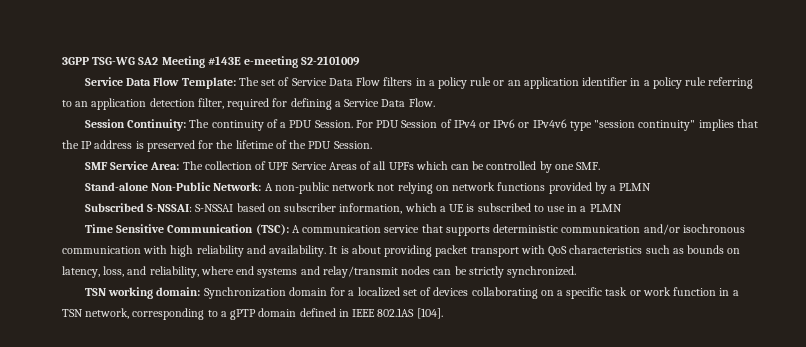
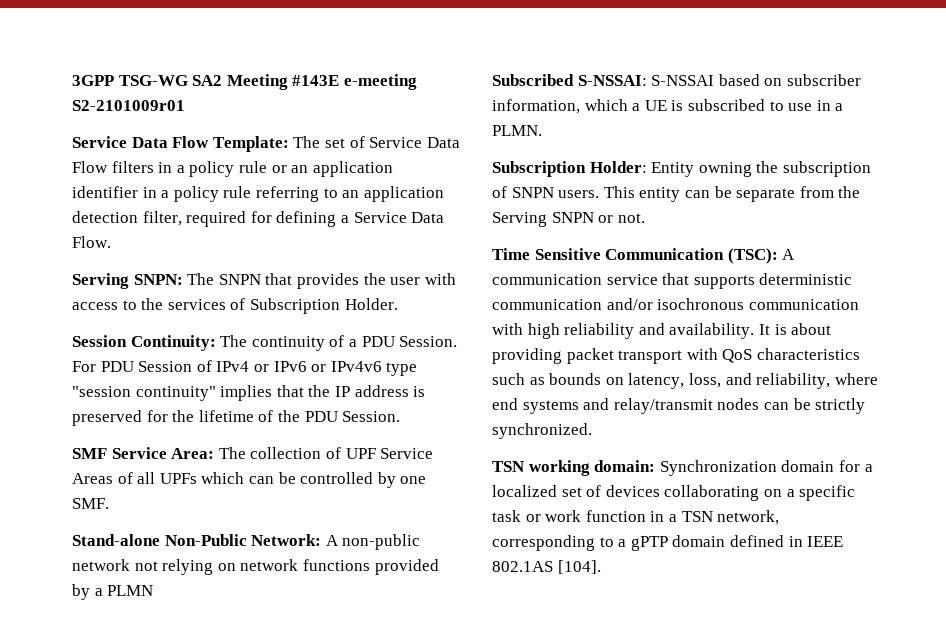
- 3GPP TSG-WG SA2 Meeting #143E e-meeting S2-2101009
+ 3GPP TSG-WG SA2 Meeting #143E e-meeting S2-2101009r01
+ Serving SNPN: The SNPN that provides the user with access to the services of Subscription Holder.
- Subscribed S-NSSAI: S-NSSAI based on subscriber information, which a UE is subscribed to use in a PLMN
+ Subscribed S-NSSAI: S-NSSAI based on subscriber information, which a UE is subscribed to use in a PLMN.
+ Subscription Holder: Entity owning the subscription of SNPN users. This entity can be separate from the Serving SNPN or not.

